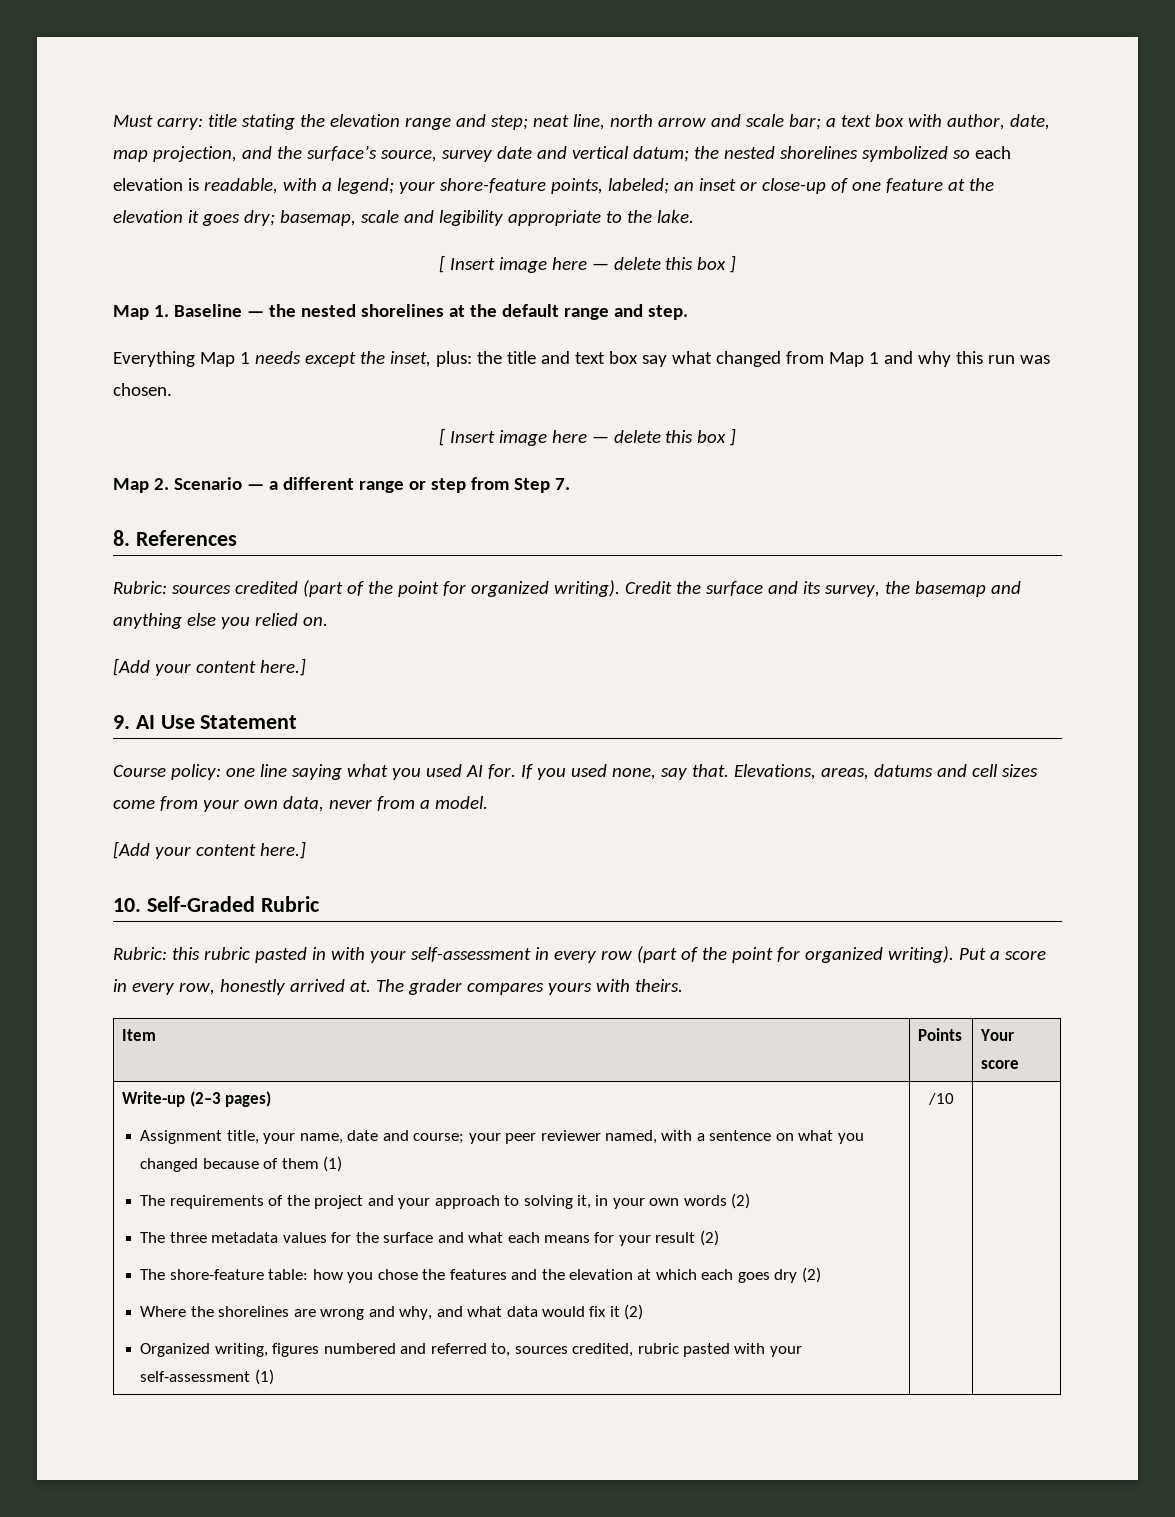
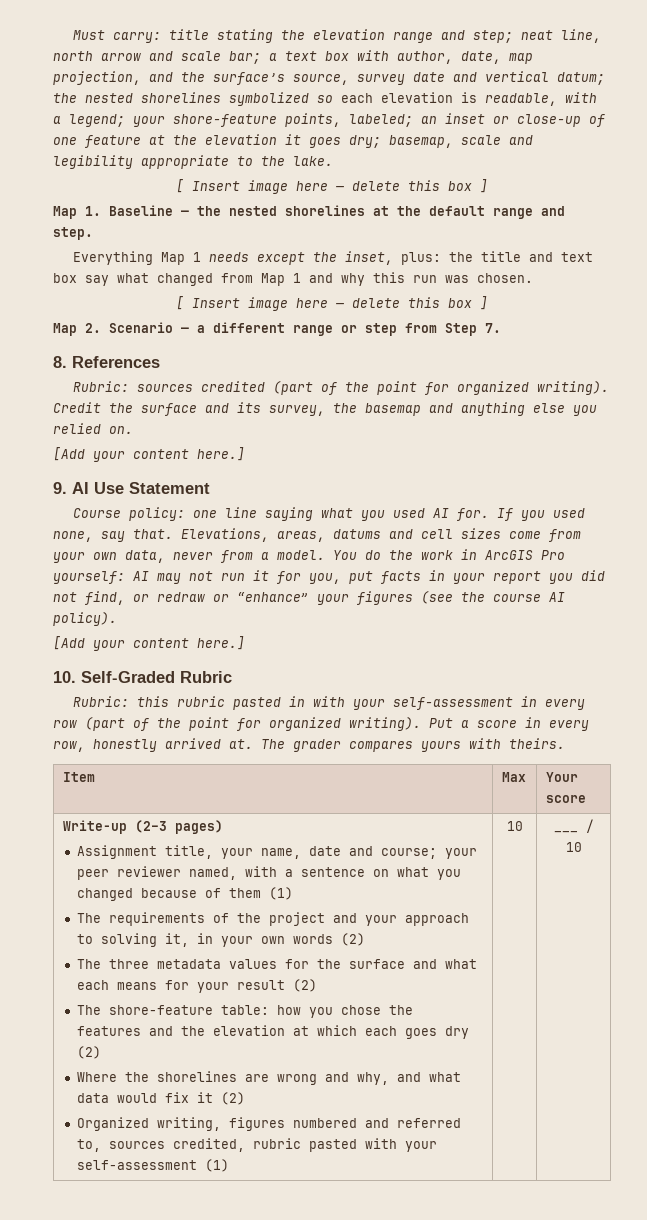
+ You do the work in ArcGIS Pro yourself: AI may not run it for you, put facts in your report you did not find, or redraw or “enhance” your figures (see the course AI policy).
- Item | Points | Your score
+ Item | Max | Your score
- /10
+ 10 | ___ / 10

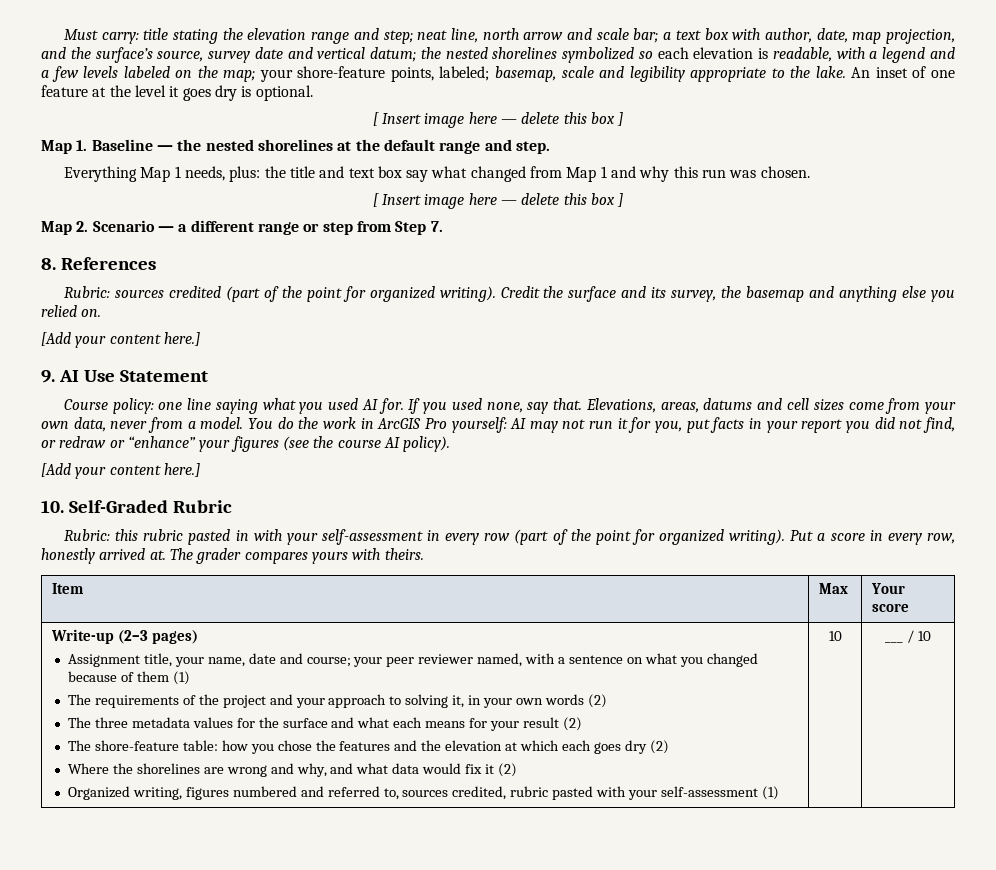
- Must carry: title stating the elevation range and step; neat line, north arrow and scale bar; a text box with author, date, map projection, and the surface’s source, survey date and vertical datum; the nested shorelines symbolized so each elevation is readable, with a legend; your shore-feature points, labeled; an inset or close-up of one feature at the elevation it goes dry; basemap, scale and legibility appropriate to the lake.
+ Must carry: title stating the elevation range and step; neat line, north arrow and scale bar; a text box with author, date, map projection, and the surface’s source, survey date and vertical datum; the nested shorelines symbolized so each elevation is readable, with a legend and a few levels labeled on the map; your shore-feature points, labeled; basemap, scale and legibility appropriate to the lake. An inset of one feature at the level it goes dry is optional.
- Everything Map 1 needs except the inset, plus: the title and text box say what changed from Map 1 and why this run was chosen.
+ Everything Map 1 needs, plus: the title and text box say what changed from Map 1 and why this run was chosen.

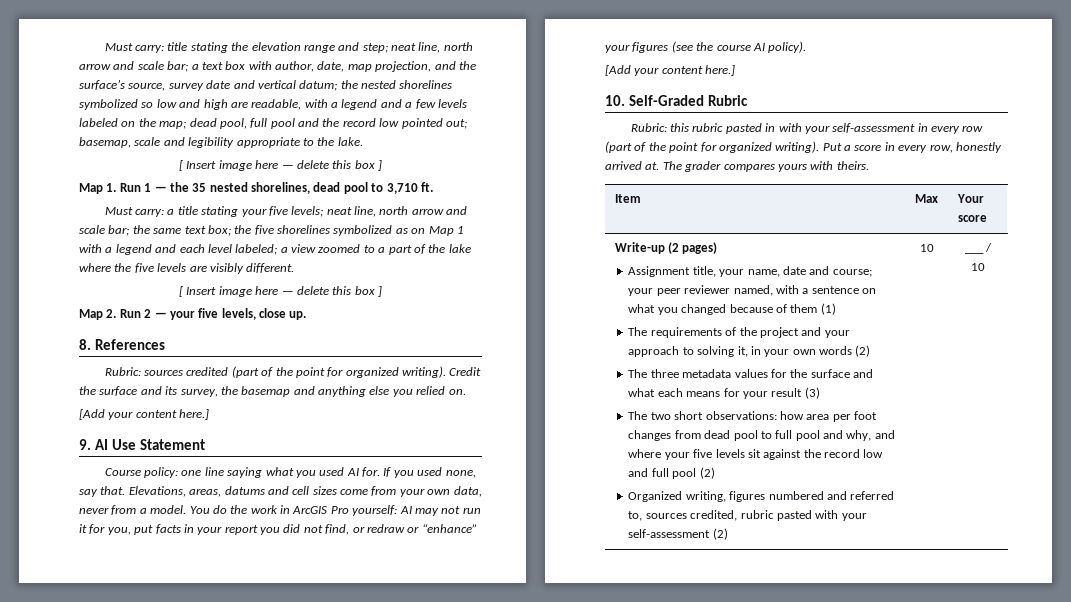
- Must carry: title stating the elevation range and step; neat line, north arrow and scale bar; a text box with author, date, map projection, and the surface’s source, survey date and vertical datum; the nested shorelines symbolized so each elevation is readable, with a legend and a few levels labeled on the map; your shore-feature points, labeled; basemap, scale and legibility appropriate to the lake. An inset of one feature at the level it goes dry is optional.
+ Must carry: title stating the elevation range and step; neat line, north arrow and scale bar; a text box with author, date, map projection, and the surface’s source, survey date and vertical datum; the nested shorelines symbolized so low and high are readable, with a legend and a few levels labeled on the map; dead pool, full pool and the record low pointed out; basemap, scale and legibility appropriate to the lake.
- Map 1. Baseline — the nested shorelines at the default range and step.
- Everything Map 1 needs, plus: the title and text box say what changed from Map 1 and why this run was chosen.
+ Map 1. Run 1 — the 35 nested shorelines, dead pool to 3,710 ft.
+ Must carry: a title stating your five levels; neat line, north arrow and scale bar; the same text box; the five shorelines symbolized as on Map 1 with a legend and each level labeled; a view zoomed to a part of the lake where the five levels are visibly different.
- Map 2. Scenario — a different range or step from Step 7.
+ Map 2. Run 2 — your five levels, close up.
- Write-up (2–3 pages)
+ Write-up (2 pages)
- The three metadata values for the surface and what each means for your result (2)
- The shore-feature table: how you chose the features and the elevation at which each goes dry (2)
- Where the shorelines are wrong and why, and what data would fix it (2)
+ The three metadata values for the surface and what each means for your result (3)
+ The two short observations: how area per foot changes from dead pool to full pool and why, and where your five levels sit against the record low and full pool (2)
- Organized writing, figures numbered and referred to, sources credited, rubric pasted with your self-assessment (1)
+ Organized writing, figures numbered and referred to, sources credited, rubric pasted with your self-assessment (2)

